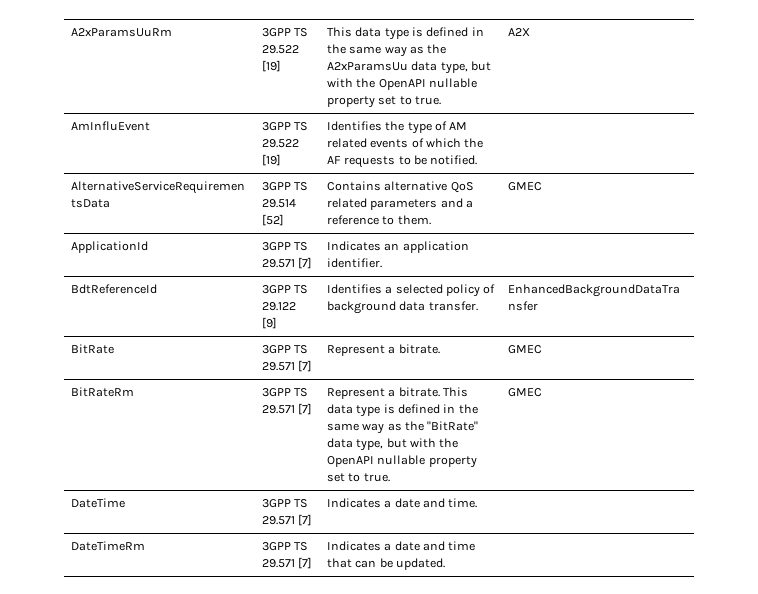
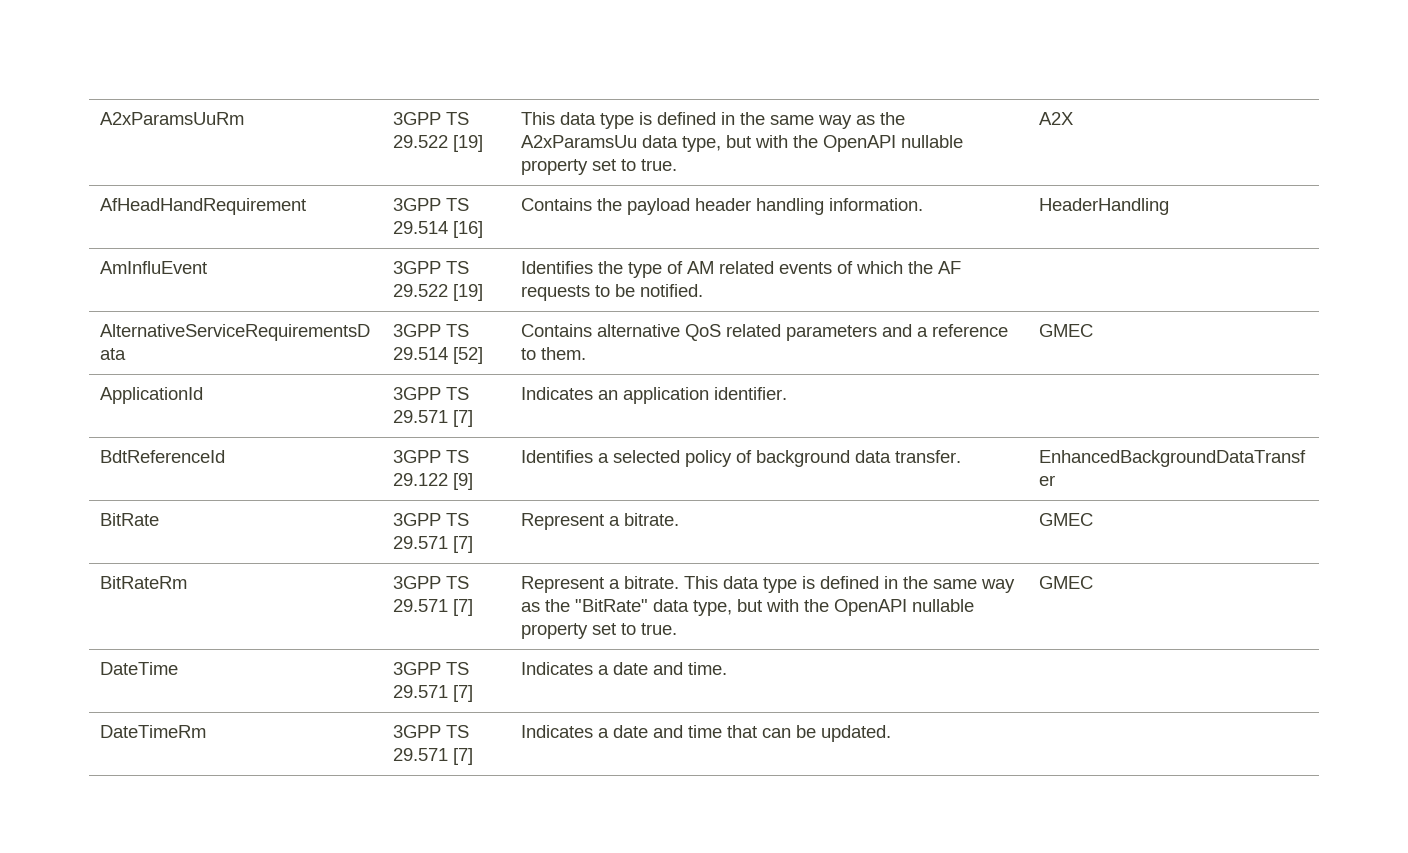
+ AfHeadHandRequirement | 3GPP TS 29.514 [16] | Contains the payload header handling information. | HeaderHandling

